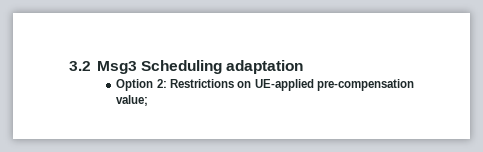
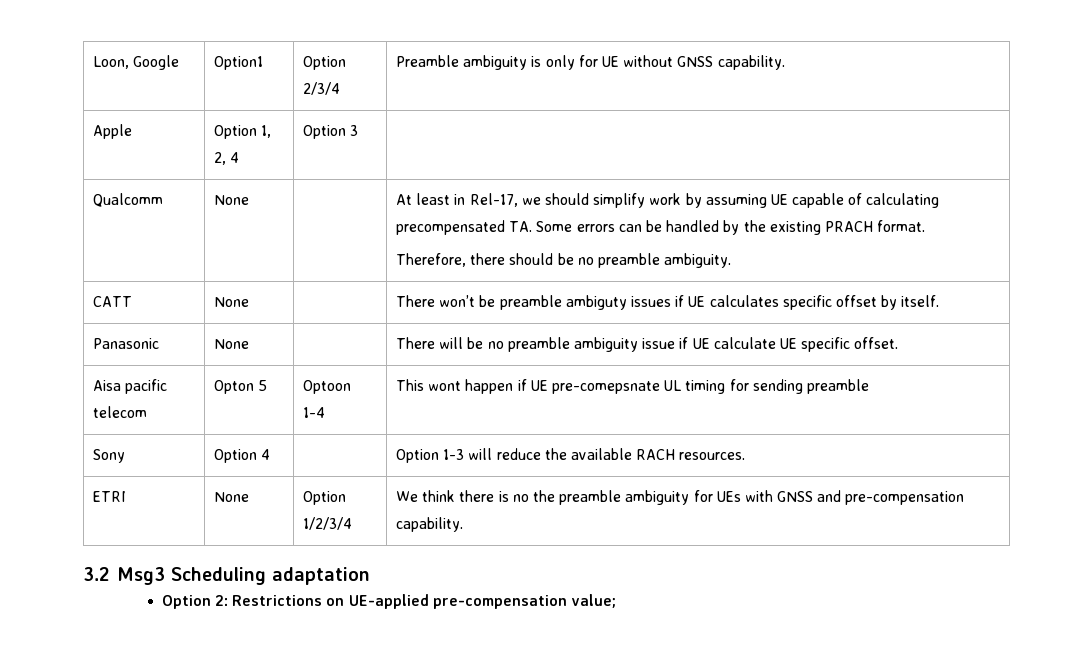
+ Loon, Google | Option1 | Option 2/3/4 | Preamble ambiguity is only for UE without GNSS capability.
+ Apple | Option 1, 2, 4 | Option 3 |
+ Qualcomm | None | | At least in Rel-17, we should simplify work by assuming UE capable of calculating precompensated TA. Some errors can be handled by the existing PRACH format.
+ Therefore, there should be no preamble ambiguity.
+ CATT | None | | There won’t be preamble ambiguty issues if UE calculates specific offset by itself.
+ Panasonic | None | | There will be no preamble ambiguity issue if UE calculate UE specific offset.
+ Aisa pacific telecom | Opton 5 | Optoon 1-4 | This wont happen if UE pre-comepsnate UL timing for sending preamble
+ Sony | Option 4 | | Option 1-3 will reduce the available RACH resources.
+ ETRI | None | Option 1/2/3/4 | We think there is no the preamble ambiguity for UEs with GNSS and pre-compensation capability.

